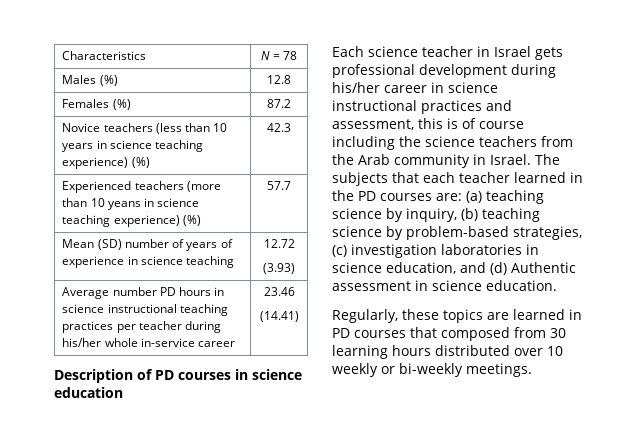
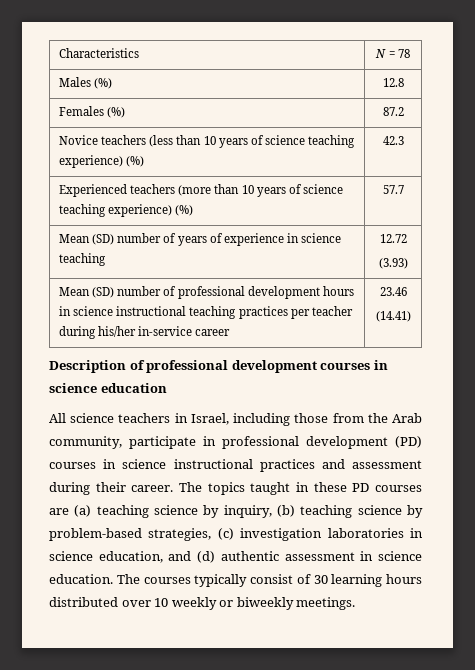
- Novice teachers (less than 10 years in science teaching experience) (%) | 42.3
+ Novice teachers (less than 10 years of science teaching experience) (%) | 42.3
- Experienced teachers (more than 10 yeans in science teaching experience) (%) | 57.7
+ Experienced teachers (more than 10 years of science teaching experience) (%) | 57.7
- Average number PD hours in science instructional teaching practices per teacher during his/her whole in-service career | 23.46
+ Mean (SD) number of professional development hours in science instructional teaching practices per teacher during his/her in-service career | 23.46
- Description of PD courses in science education
+ Description of professional development courses in science education
- Each science teacher in Israel gets professional development during his/her career in science instructional practices and assessment, this is of course including the science teachers from the Arab community in Israel. The subjects that each teacher learned in the PD courses are: (a) teaching science by inquiry, (b) teaching science by problem-based strategies, (c) investigation laboratories in science education, and (d) Authentic assessment in science education.
- Regularly, these topics are learned in PD courses that composed from 30 learning hours distributed over 10 weekly or bi-weekly meetings.
+ All science teachers in Israel, including those from the Arab community, participate in professional development (PD) courses in science instructional practices and assessment during their career. The topics taught in these PD courses are (a) teaching science by inquiry, (b) teaching science by problem-based strategies, (c) investigation laboratories in science education, and (d) authentic assessment in science education. The courses typically consist of 30 learning hours distributed over 10 weekly or biweekly meetings.

